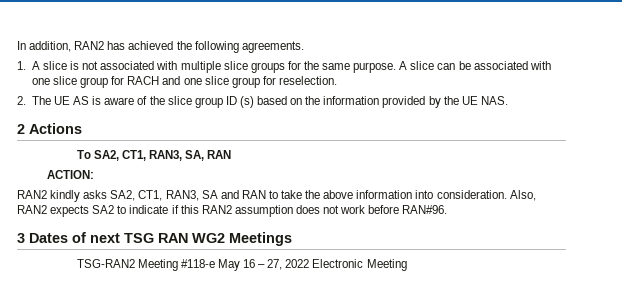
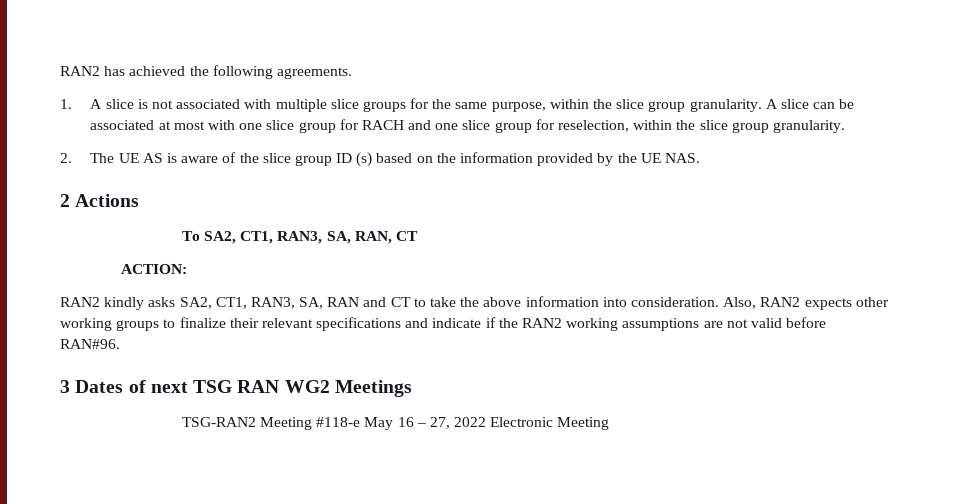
- In addition, RAN2 has achieved the following agreements.
+ RAN2 has achieved the following agreements.
- 1. A slice is not associated with multiple slice groups for the same purpose.
+ 1. A slice is not associated with multiple slice groups for the same purpose, within the slice group granularity.
- A slice can be associated with one slice group for RACH and one slice group for reselection.
+ A slice can be associated at most with one slice group for RACH and one slice group for reselection, within the slice group granularity.
- To SA2, CT1, RAN3, SA, RAN
+ To SA2, CT1, RAN3, SA, RAN, CT
- RAN2 kindly asks SA2, CT1, RAN3, SA and RAN to take the above information into consideration.
+ RAN2 kindly asks SA2, CT1, RAN3, SA, RAN and CT to take the above information into consideration.
- Also, RAN2 expects SA2 to indicate if this RAN2 assumption does not work before RAN#96.
+ Also, RAN2 expects other working groups to finalize their relevant specifications and indicate if the RAN2 working assumptions are not valid before RAN#96.

